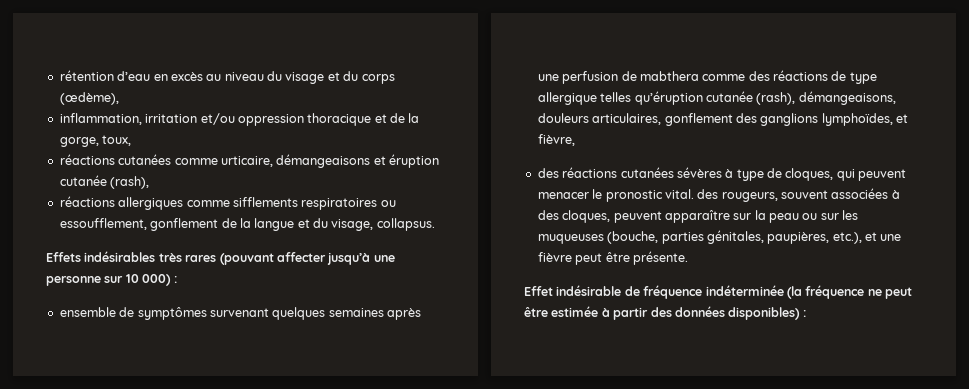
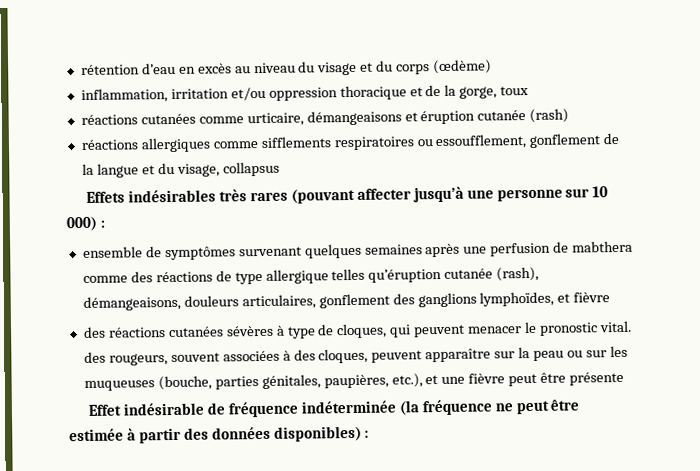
- rétention d’eau en excès au niveau du visage et du corps (œdème),
+ rétention d’eau en excès au niveau du visage et du corps (œdème)
- inflammation, irritation et/ou oppression thoracique et de la gorge, toux,
+ inflammation, irritation et/ou oppression thoracique et de la gorge, toux
- réactions cutanées comme urticaire, démangeaisons et éruption cutanée (rash),
+ réactions cutanées comme urticaire, démangeaisons et éruption cutanée (rash)
- réactions allergiques comme sifflements respiratoires ou essoufflement, gonflement de la langue et du visage, collapsus.
+ réactions allergiques comme sifflements respiratoires ou essoufflement, gonflement de la langue et du visage, collapsus
- ensemble de symptômes survenant quelques semaines après une perfusion de mabthera comme des réactions de type allergique telles qu’éruption cutanée (rash), démangeaisons, douleurs articulaires, gonflement des ganglions lymphoïdes, et fièvre,
+ ensemble de symptômes survenant quelques semaines après une perfusion de mabthera comme des réactions de type allergique telles qu’éruption cutanée (rash), démangeaisons, douleurs articulaires, gonflement des ganglions lymphoïdes, et fièvre
- des réactions cutanées sévères à type de cloques, qui peuvent menacer le pronostic vital. des rougeurs, souvent associées à des cloques, peuvent apparaître sur la peau ou sur les muqueuses (bouche, parties génitales, paupières, etc.), et une fièvre peut être présente.
+ des réactions cutanées sévères à type de cloques, qui peuvent menacer le pronostic vital. des rougeurs, souvent associées à des cloques, peuvent apparaître sur la peau ou sur les muqueuses (bouche, parties génitales, paupières, etc.), et une fièvre peut être présente

